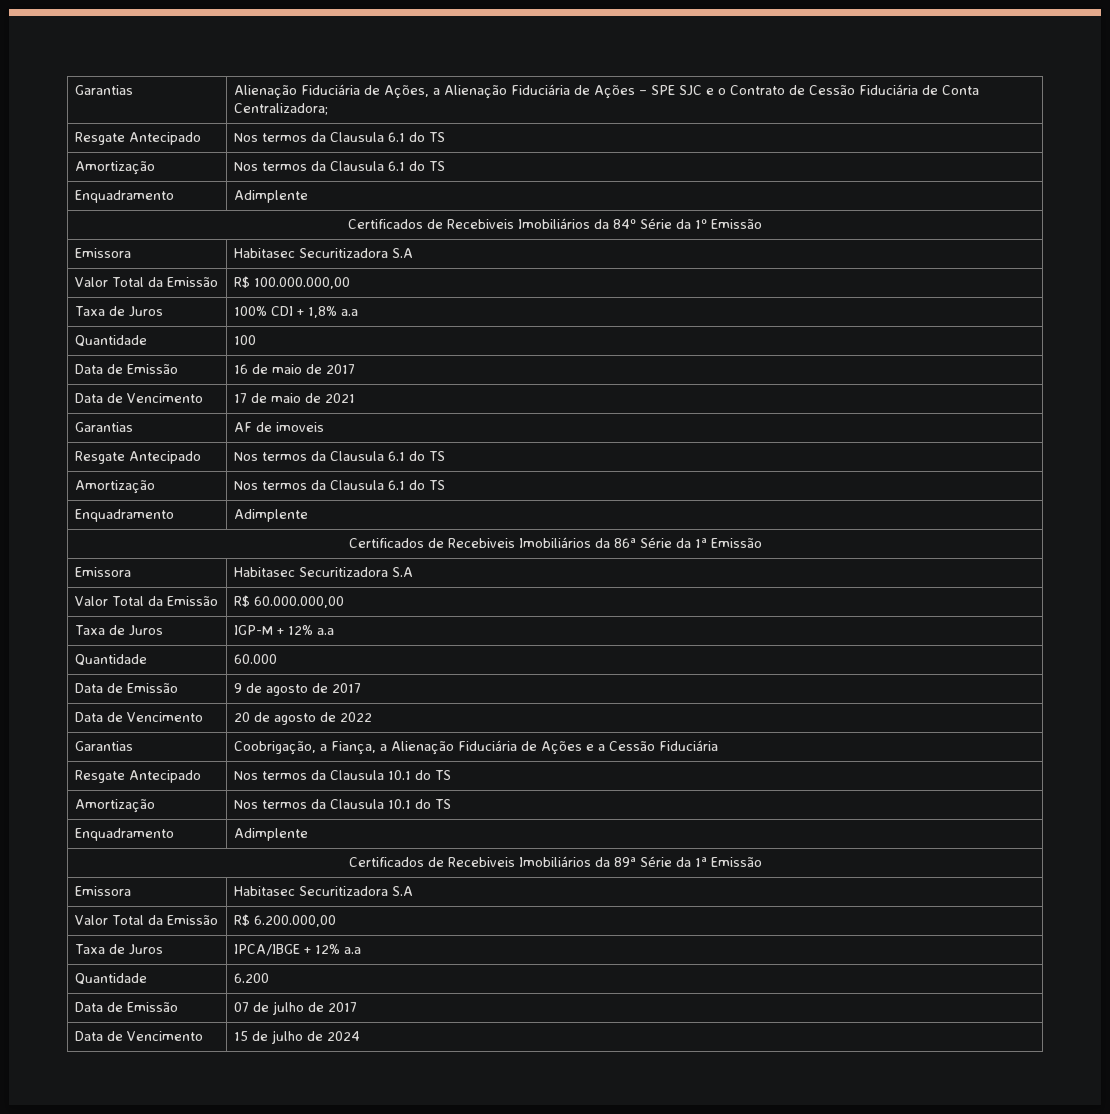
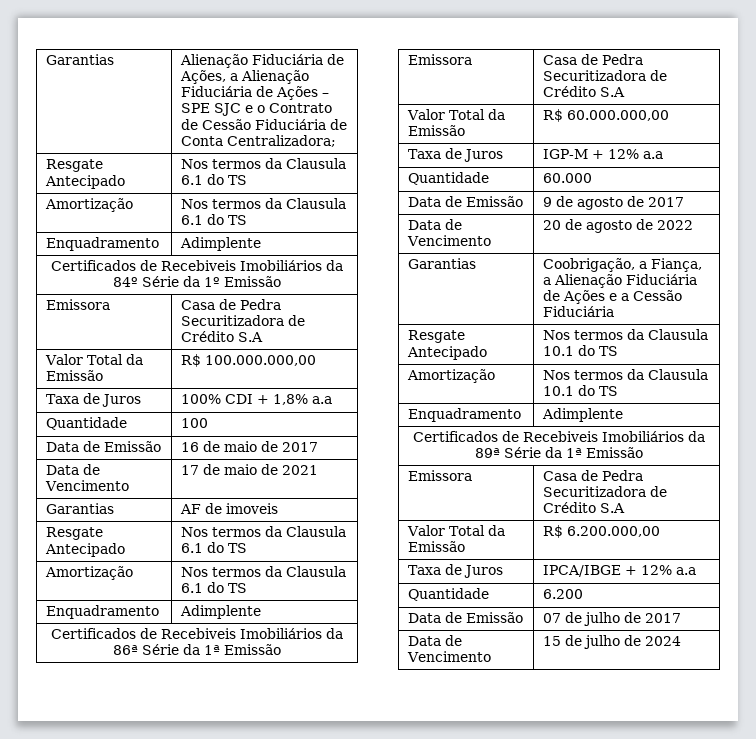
  Certificados de Recebiveis Imobiliários da 84º Série da 1º Emissão
- Emissora | Habitasec Securitizadora S.A
+ Emissora | Casa de Pedra Securitizadora de Crédito S.A
  Certificados de Recebiveis Imobiliários da 86ª Série da 1ª Emissão
- Emissora | Habitasec Securitizadora S.A
+ Emissora | Casa de Pedra Securitizadora de Crédito S.A
  Certificados de Recebiveis Imobiliários da 89ª Série da 1ª Emissão
- Emissora | Habitasec Securitizadora S.A
+ Emissora | Casa de Pedra Securitizadora de Crédito S.A

